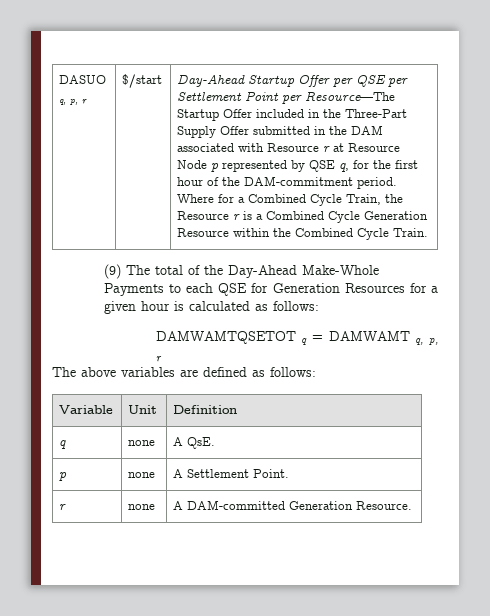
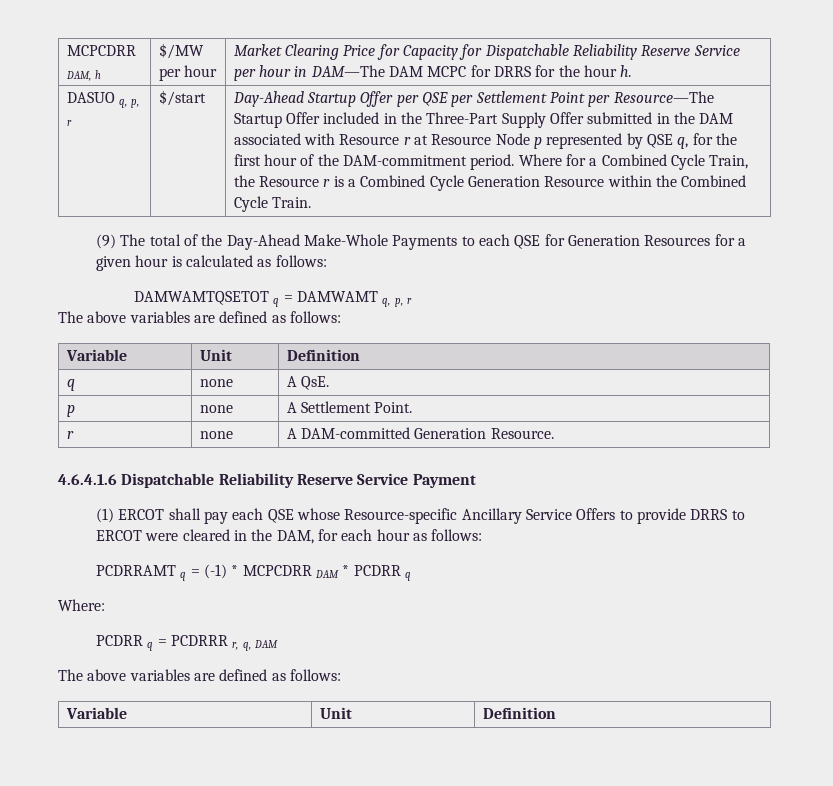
+ MCPCDRR DAM, h | $/MW per hour | Market Clearing Price for Capacity for Dispatchable Reliability Reserve Service per hour in DAM—The DAM MCPC for DRRS for the hour h.
+ 4.6.4.1.6 Dispatchable Reliability Reserve Service Payment
+ (1) ERCOT shall pay each QSE whose Resource-specific Ancillary Service Offers to provide DRRS to ERCOT were cleared in the DAM, for each hour as follows:
+ PCDRRAMT q = (-1) * MCPCDRR DAM * PCDRR q
+ Where:
+ PCDRR q = PCDRRR r, q, DAM
+ The above variables are defined as follows:
+ Variable | Unit | Definition

